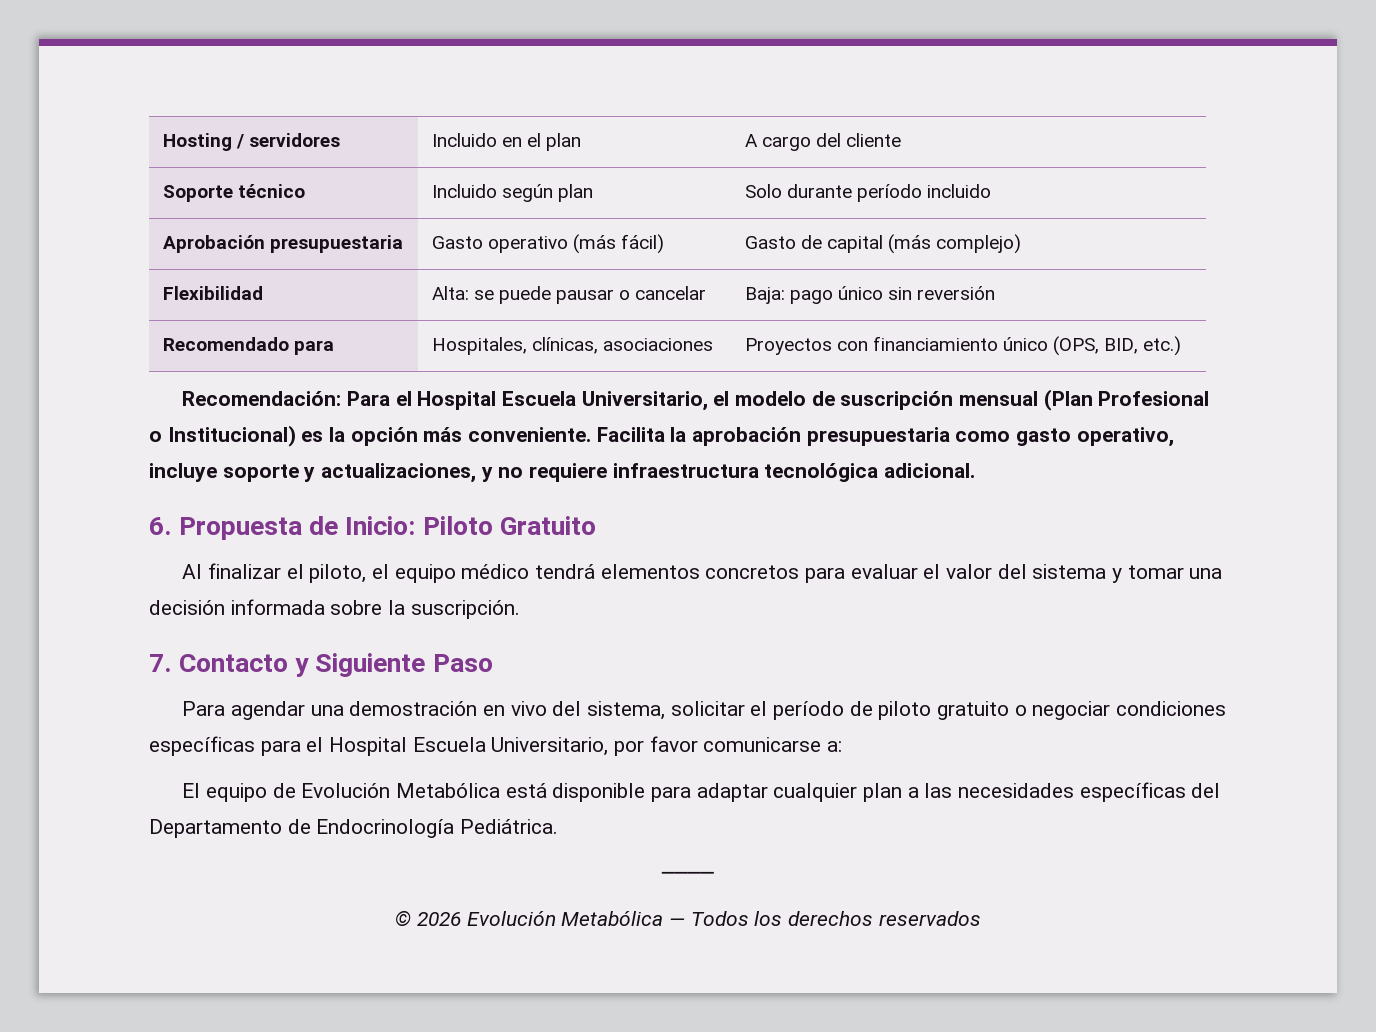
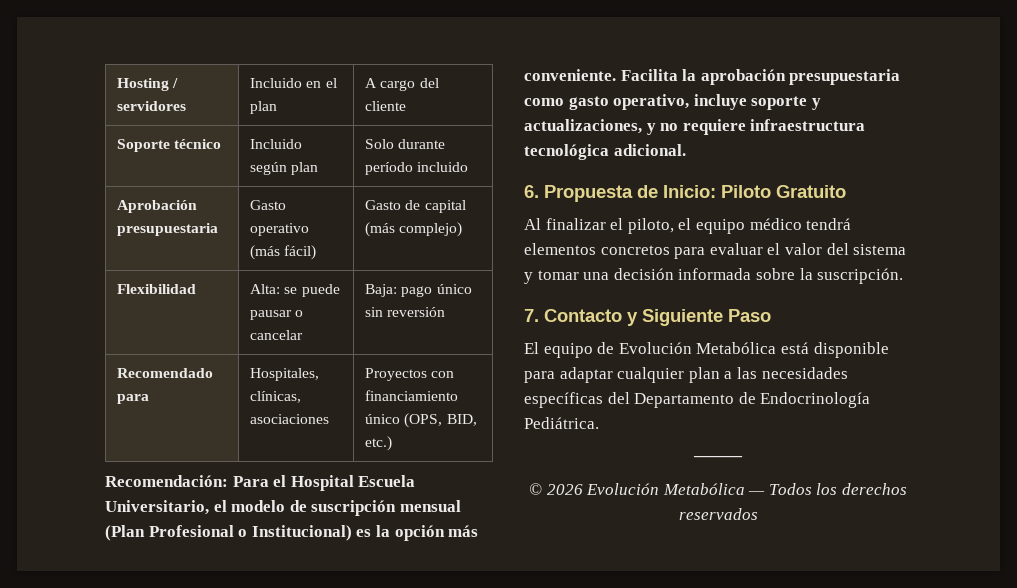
- Para agendar una demostración en vivo del sistema, solicitar el período de piloto gratuito o negociar condiciones específicas para el Hospital Escuela Universitario, por favor comunicarse a:

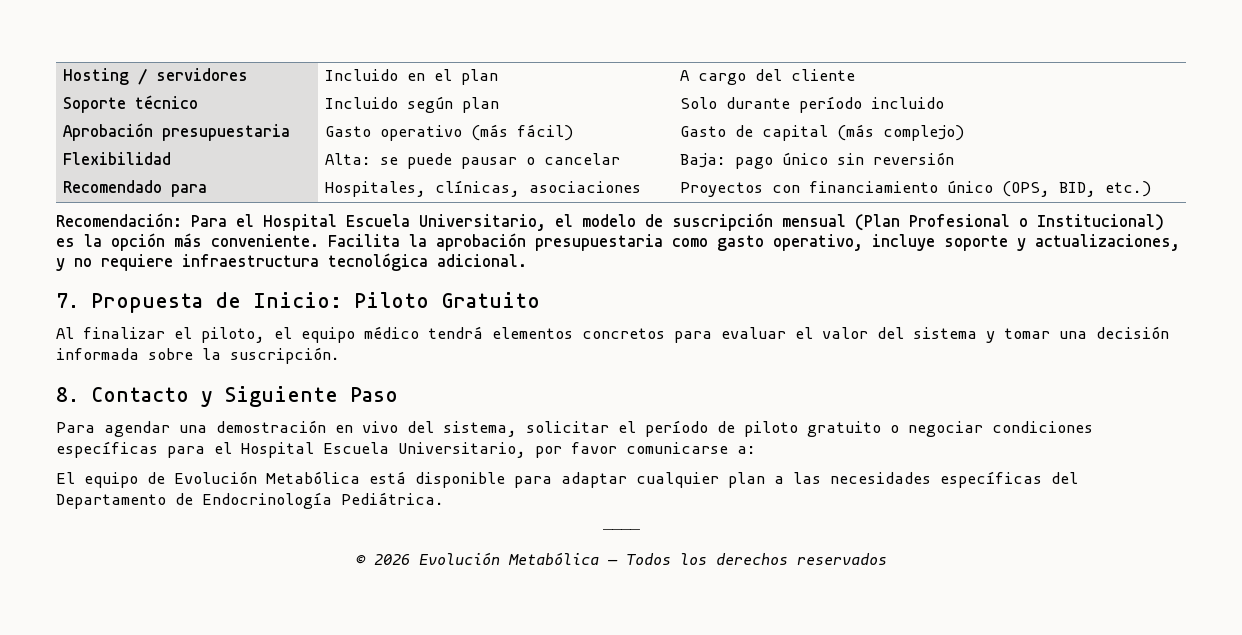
- 6. Propuesta de Inicio: Piloto Gratuito
+ 7. Propuesta de Inicio: Piloto Gratuito
- 7. Contacto y Siguiente Paso
+ 8. Contacto y Siguiente Paso
+ Para agendar una demostración en vivo del sistema, solicitar el período de piloto gratuito o negociar condiciones específicas para el Hospital Escuela Universitario, por favor comunicarse a:

